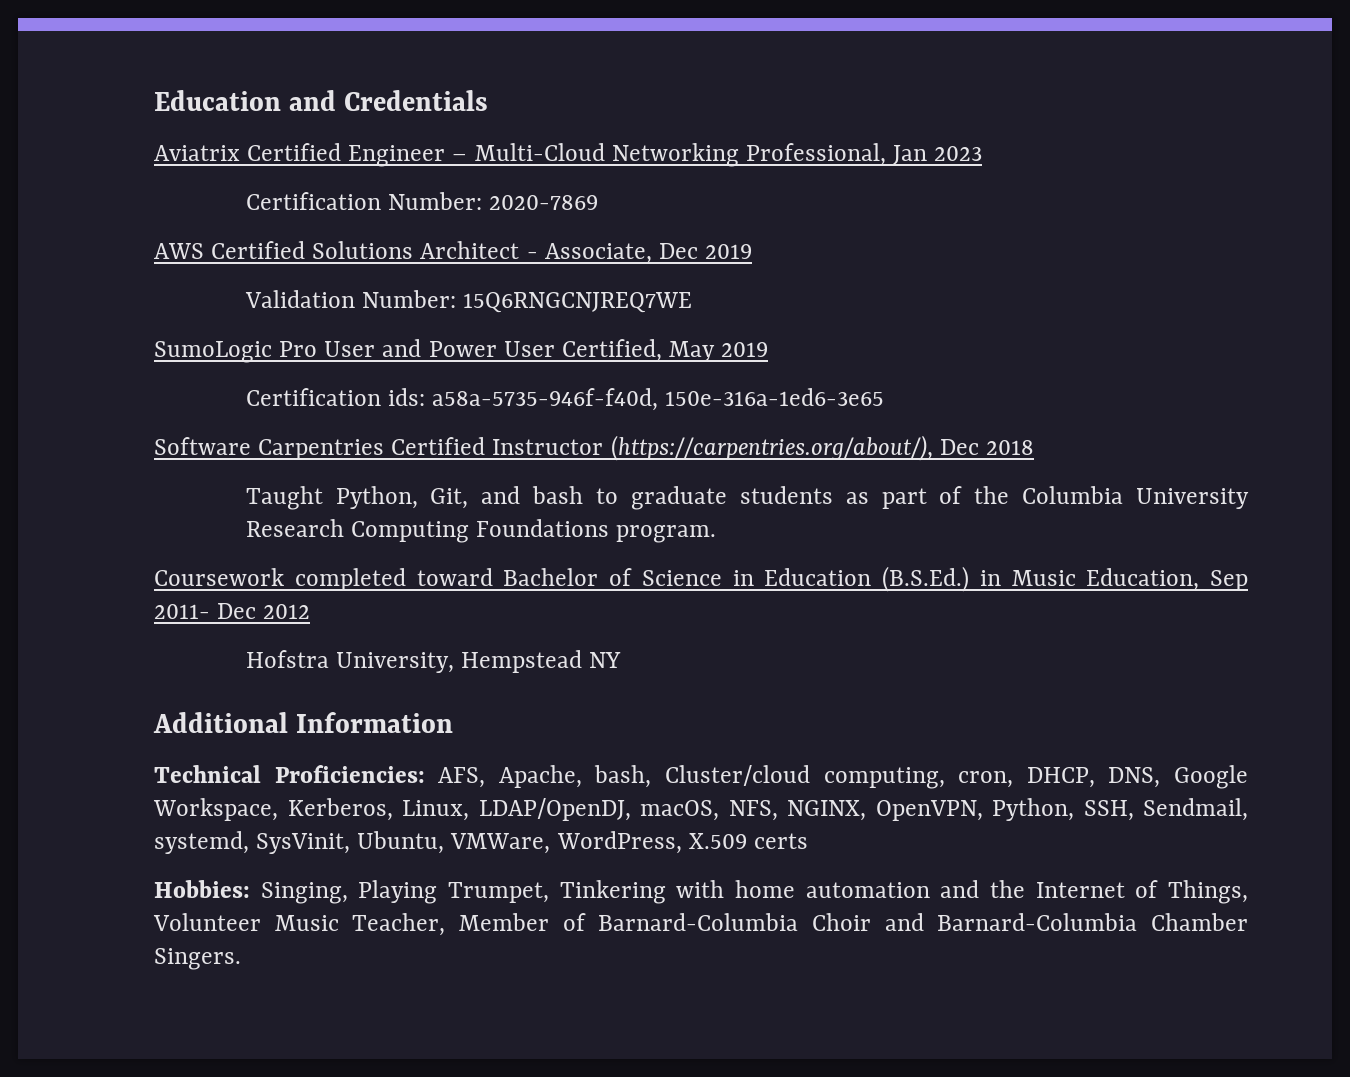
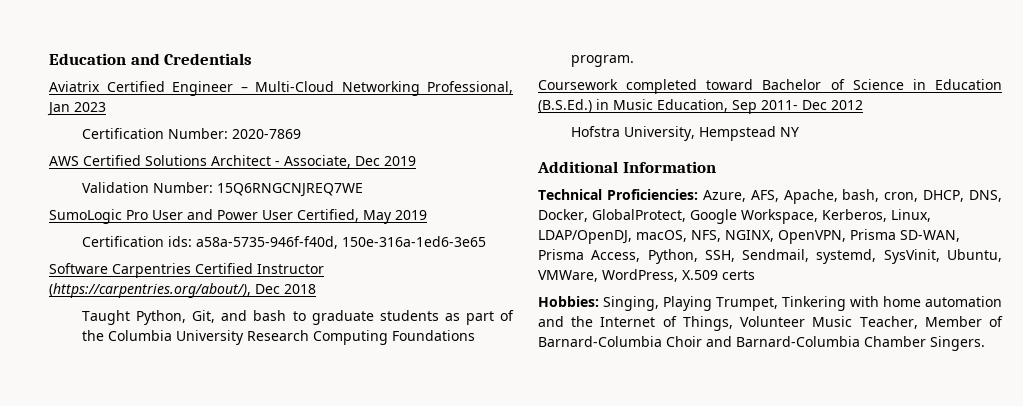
- Technical Proficiencies: AFS, Apache, bash, Cluster/cloud computing, cron, DHCP, DNS, Google Workspace, Kerberos, Linux, LDAP/OpenDJ, macOS, NFS, NGINX, OpenVPN, Python, SSH, Sendmail, systemd, SysVinit, Ubuntu, VMWare, WordPress, X.509 certs
+ Technical Proficiencies: Azure, AFS, Apache, bash, cron, DHCP, DNS, Docker, GlobalProtect, Google Workspace, Kerberos, Linux, LDAP/OpenDJ, macOS, NFS, NGINX, OpenVPN, Prisma SD-WAN, Prisma Access, Python, SSH, Sendmail, systemd, SysVinit, Ubuntu, VMWare, WordPress, X.509 certs

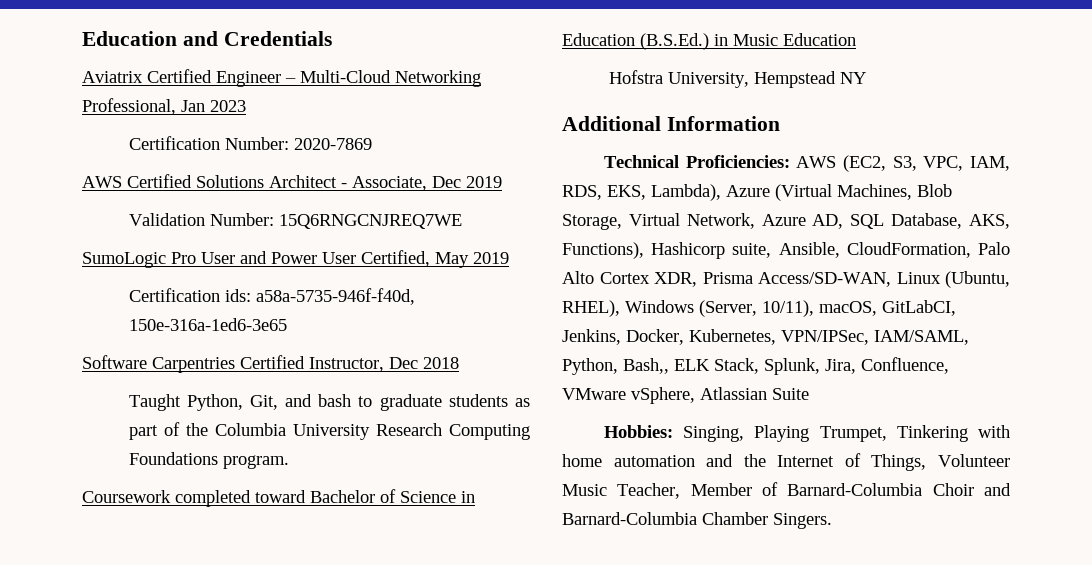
- Software Carpentries Certified Instructor (https://carpentries.org/about/), Dec 2018
+ Software Carpentries Certified Instructor, Dec 2018
- Coursework completed toward Bachelor of Science in Education (B.S.Ed.) in Music Education, Sep 2011- Dec 2012
+ Coursework completed toward Bachelor of Science in Education (B.S.Ed.) in Music Education
- Technical Proficiencies: Azure, AFS, Apache, bash, cron, DHCP, DNS, Docker, GlobalProtect, Google Workspace, Kerberos, Linux, LDAP/OpenDJ, macOS, NFS, NGINX, OpenVPN, Prisma SD-WAN, Prisma Access, Python, SSH, Sendmail, systemd, SysVinit, Ubuntu, VMWare, WordPress, X.509 certs
+ Technical Proficiencies: AWS (EC2, S3, VPC, IAM, RDS, EKS, Lambda), Azure (Virtual Machines, Blob Storage, Virtual Network, Azure AD, SQL Database, AKS, Functions), Hashicorp suite, Ansible, CloudFormation, Palo Alto Cortex XDR, Prisma Access/SD-WAN, Linux (Ubuntu, RHEL), Windows (Server, 10/11), macOS, GitLabCI, Jenkins, Docker, Kubernetes, VPN/IPSec, IAM/SAML, Python, Bash,, ELK Stack, Splunk, Jira, Confluence, VMware vSphere, Atlassian Suite

